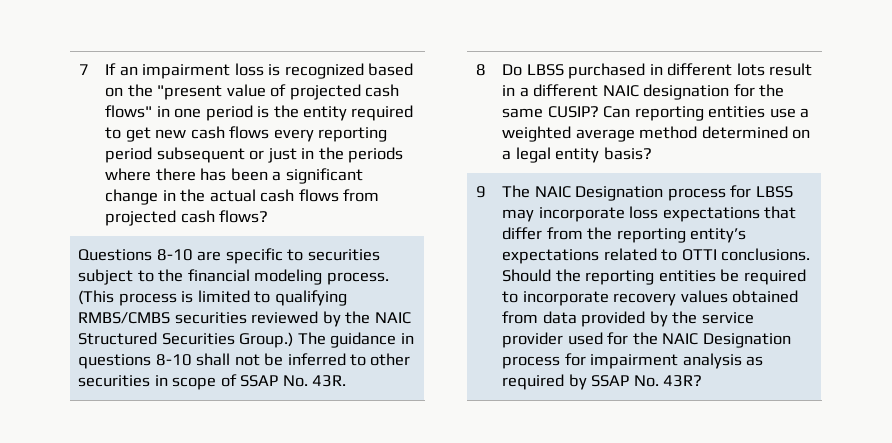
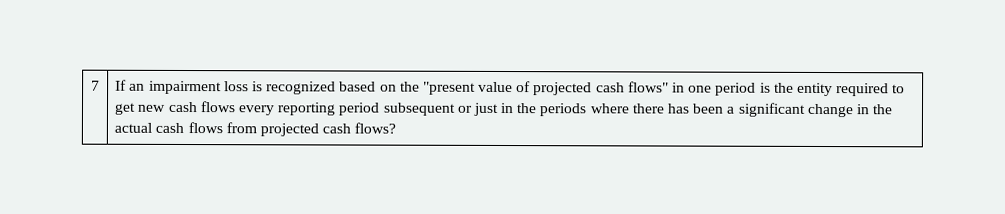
- Questions 8-10 are specific to securities subject to the financial modeling process. (This process is limited to qualifying RMBS/CMBS securities reviewed by the NAIC Structured Securities Group.) The guidance in questions 8-10 shall not be inferred to other securities in scope of SSAP No. 43R.
- 8 | Do LBSS purchased in different lots result in a different NAIC designation for the same CUSIP? Can reporting entities use a weighted average method determined on a legal entity basis?
- 9 | The NAIC Designation process for LBSS may incorporate loss expectations that differ from the reporting entity’s expectations related to OTTI conclusions. Should the reporting entities be required to incorporate recovery values obtained from data provided by the service provider used for the NAIC Designation process for impairment analysis as required by SSAP No. 43R?

